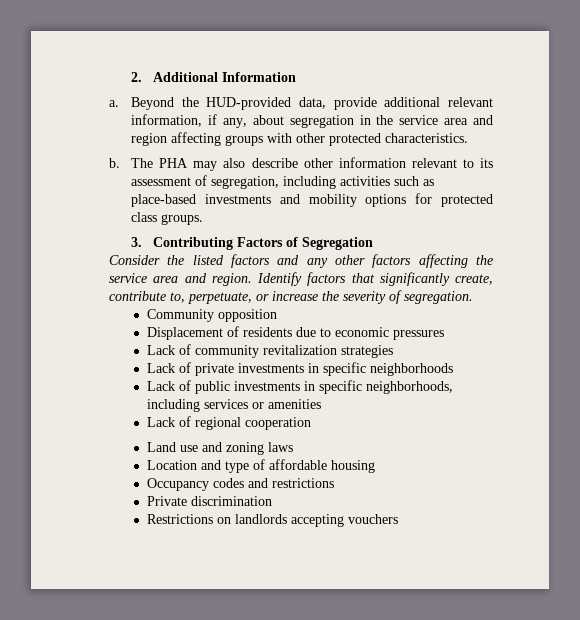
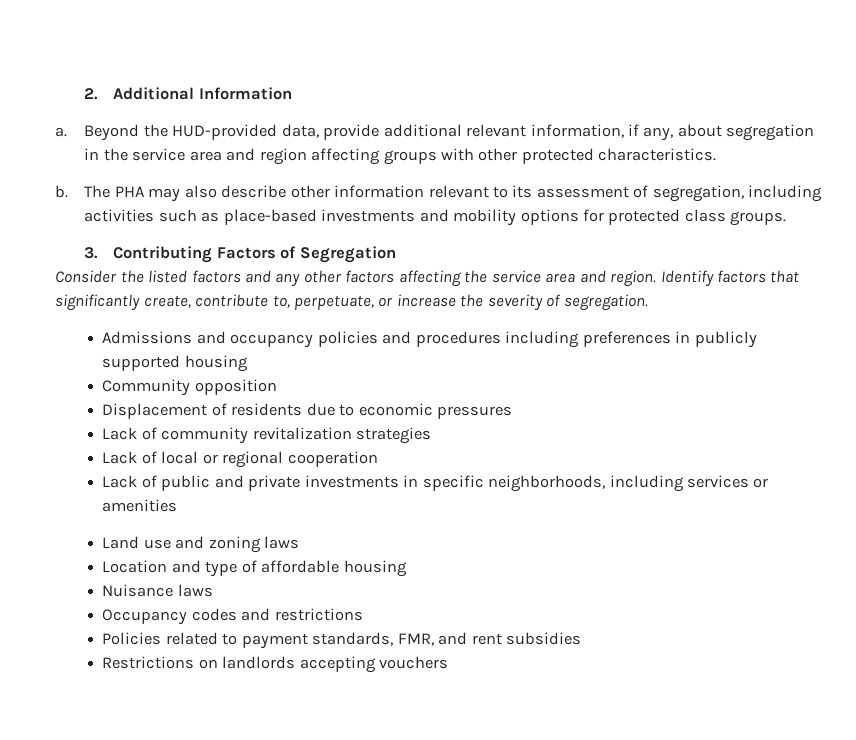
+ Admissions and occupancy policies and procedures including preferences in publicly supported housing
- Lack of private investments in specific neighborhoods
+ Lack of local or regional cooperation
- Lack of public investments in specific neighborhoods, including services or amenities
+ Lack of public and private investments in specific neighborhoods, including services or amenities
- Lack of regional cooperation
+ Nuisance laws
- Private discrimination
+ Policies related to payment standards, FMR, and rent subsidies

